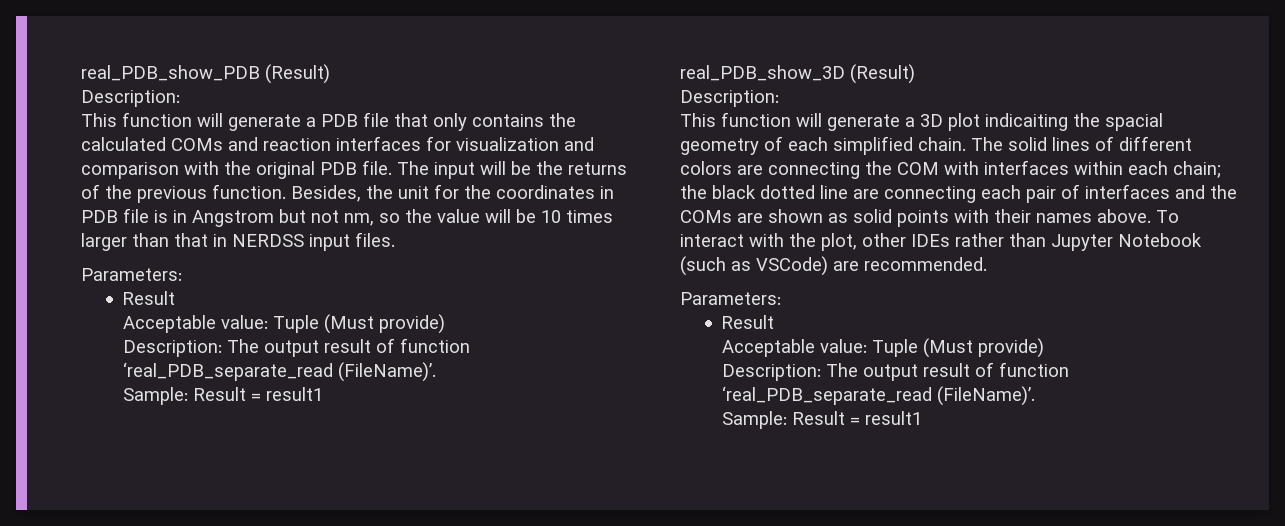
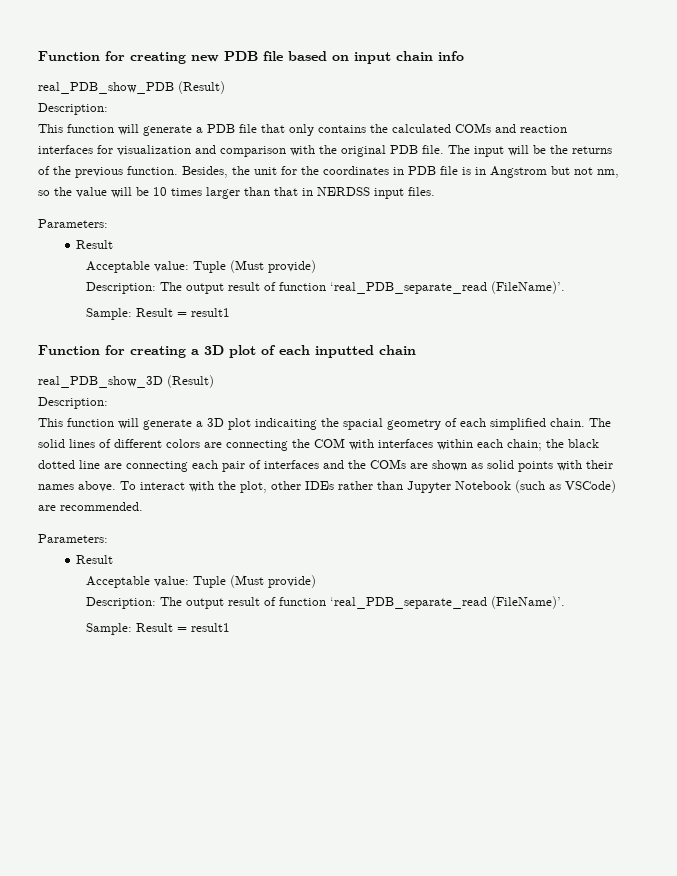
+ Function for creating new PDB file based on input chain info
+ Function for creating a 3D plot of each inputted chain

